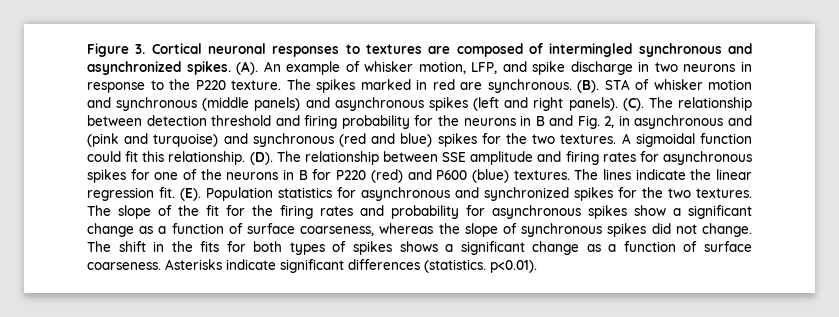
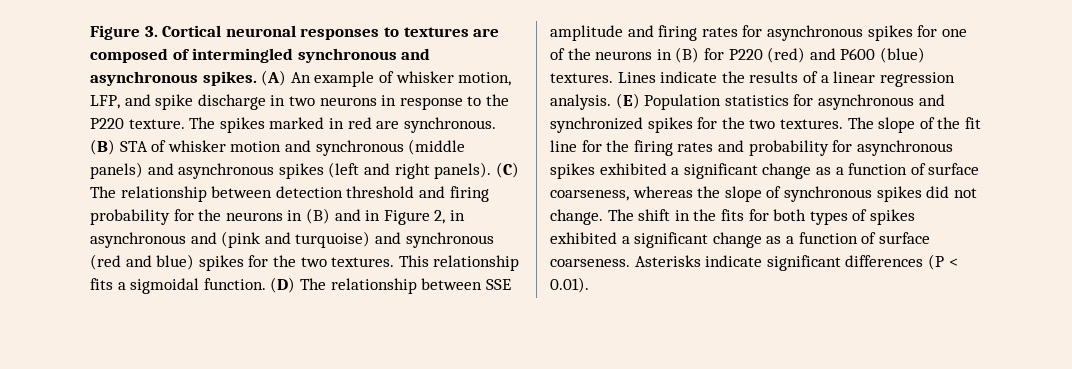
- Figure 3. Cortical neuronal responses to textures are composed of intermingled synchronous and asynchronized spikes. (A). An example of whisker motion, LFP, and spike discharge in two neurons in response to the P220 texture.
+ Figure 3. Cortical neuronal responses to textures are composed of intermingled synchronous and asynchronous spikes. (A) An example of whisker motion, LFP, and spike discharge in two neurons in response to the P220 texture.
- (B). STA of whisker motion and synchronous (middle panels) and asynchronous spikes (left and right panels).
+ (B) STA of whisker motion and synchronous (middle panels) and asynchronous spikes (left and right panels).
- (C). The relationship between detection threshold and firing probability for the neurons in B and Fig. 2, in asynchronous and (pink and turquoise) and synchronous (red and blue) spikes for the two textures.
+ (C) The relationship between detection threshold and firing probability for the neurons in (B) and in Figure 2, in asynchronous and (pink and turquoise) and synchronous (red and blue) spikes for the two textures.
- A sigmoidal function could fit this relationship. (D). The relationship between SSE amplitude and firing rates for asynchronous spikes for one of the neurons in B for P220 (red) and P600 (blue) textures.
+ This relationship fits a sigmoidal function. (D) The relationship between SSE amplitude and firing rates for asynchronous spikes for one of the neurons in (B) for P220 (red) and P600 (blue) textures.
- The lines indicate the linear regression fit. (E). Population statistics for asynchronous and synchronized spikes for the two textures.
+ Lines indicate the results of a linear regression analysis. (E) Population statistics for asynchronous and synchronized spikes for the two textures.
- The slope of the fit for the firing rates and probability for asynchronous spikes show a significant change as a function of surface coarseness, whereas the slope of synchronous spikes did not change.
+ The slope of the fit line for the firing rates and probability for asynchronous spikes exhibited a significant change as a function of surface coarseness, whereas the slope of synchronous spikes did not change.
- The shift in the fits for both types of spikes shows a significant change as a function of surface coarseness.
+ The shift in the fits for both types of spikes exhibited a significant change as a function of surface coarseness.
- Asterisks indicate significant differences (statistics. p<0.01).
+ Asterisks indicate significant differences (P < 0.01).

